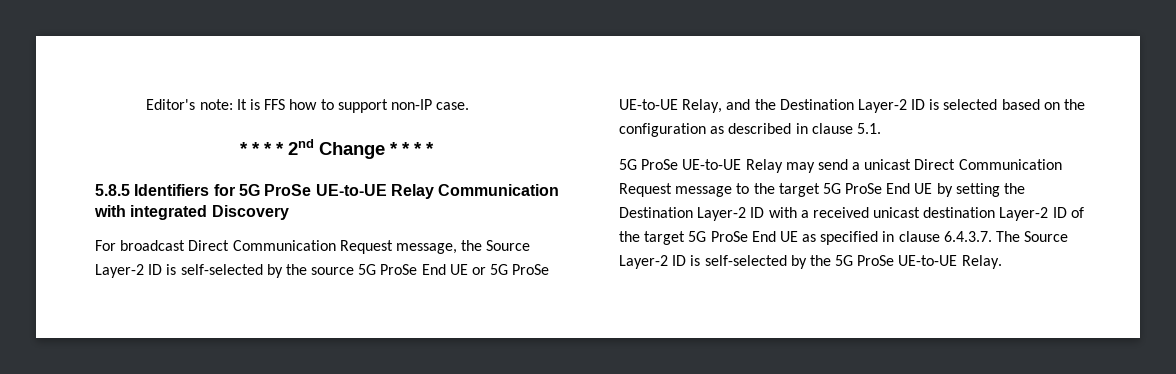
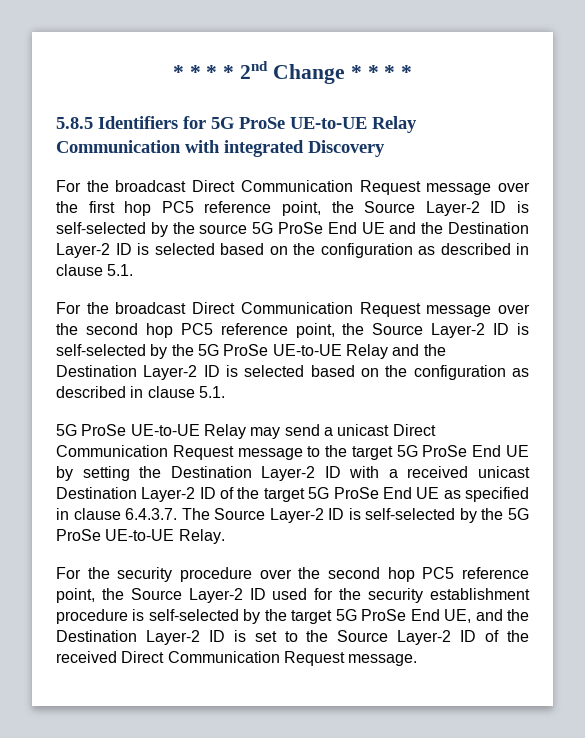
- Editor's note: It is FFS how to support non-IP case.
- For broadcast Direct Communication Request message, the Source Layer-2 ID is self-selected by the source 5G ProSe End UE or 5G ProSe UE-to-UE Relay, and the Destination Layer-2 ID is selected based on the configuration as described in clause 5.1.
+ For the broadcast Direct Communication Request message over the first hop PC5 reference point, the Source Layer-2 ID is self-selected by the source 5G ProSe End UE and the Destination Layer-2 ID is selected based on the configuration as described in clause 5.1.
+ For the broadcast Direct Communication Request message over the second hop PC5 reference point, the Source Layer-2 ID is self-selected by the 5G ProSe UE-to-UE Relay and the Destination Layer-2 ID is selected based on the configuration as described in clause 5.1.
- 5G ProSe UE-to-UE Relay may send a unicast Direct Communication Request message to the target 5G ProSe End UE by setting the Destination Layer-2 ID with a received unicast destination Layer-2 ID of the target 5G ProSe End UE as specified in clause 6.4.3.7. The Source Layer-2 ID is self-selected by the 5G ProSe UE-to-UE Relay.
+ 5G ProSe UE-to-UE Relay may send a unicast Direct Communication Request message to the target 5G ProSe End UE by setting the Destination Layer-2 ID with a received unicast Destination Layer-2 ID of the target 5G ProSe End UE as specified in clause 6.4.3.7. The Source Layer-2 ID is self-selected by the 5G ProSe UE-to-UE Relay.
+ For the security procedure over the second hop PC5 reference point, the Source Layer-2 ID used for the security establishment procedure is self-selected by the target 5G ProSe End UE, and the Destination Layer-2 ID is set to the Source Layer-2 ID of the received Direct Communication Request message.

